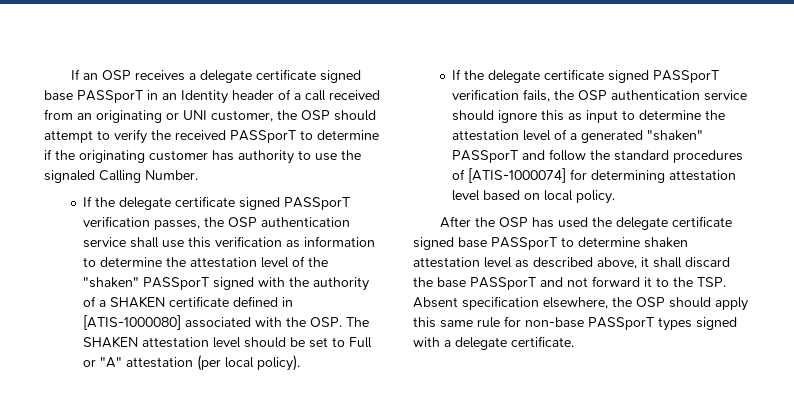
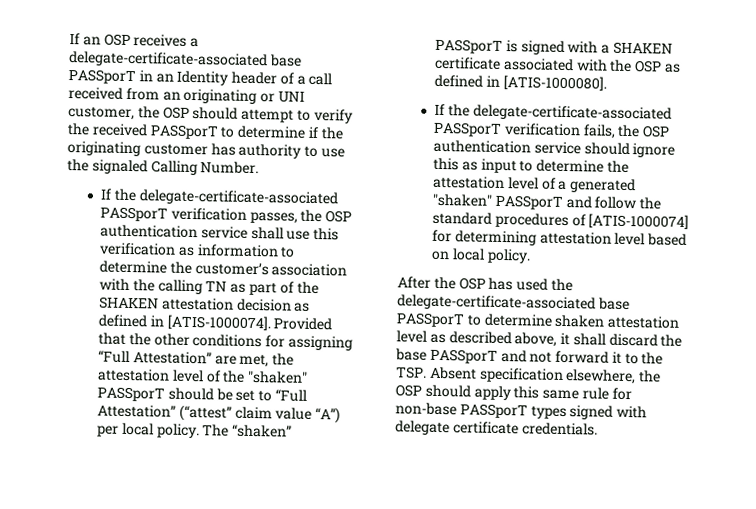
- If an OSP receives a delegate certificate signed base PASSporT in an Identity header of a call received from an originating or UNI customer, the OSP should attempt to verify the received PASSporT to determine if the originating customer has authority to use the signaled Calling Number.
+ If an OSP receives a delegate-certificate-associated base PASSporT in an Identity header of a call received from an originating or UNI customer, the OSP should attempt to verify the received PASSporT to determine if the originating customer has authority to use the signaled Calling Number.
- If the delegate certificate signed PASSporT verification passes, the OSP authentication service shall use this verification as information to determine the attestation level of the "shaken" PASSporT signed with the authority of a SHAKEN certificate defined in [ATIS-1000080] associated with the OSP. The SHAKEN attestation level should be set to Full or "A" attestation (per local policy).
- If the delegate certificate signed PASSporT verification fails, the OSP authentication service should ignore this as input to determine the attestation level of a generated "shaken" PASSporT and follow the standard procedures of [ATIS-1000074] for determining attestation level based on local policy.
+ If the delegate-certificate-associated PASSporT verification passes, the OSP authentication service shall use this verification as information to determine the customer’s association with the calling TN as part of the SHAKEN attestation decision as defined in [ATIS-1000074]. Provided that the other conditions for assigning “Full Attestation” are met, the attestation level of the "shaken" PASSporT should be set to “Full Attestation” (“attest” claim value “A”) per local policy. The “shaken” PASSporT is signed with a SHAKEN certificate associated with the OSP as defined in [ATIS-1000080].
+ If the delegate-certificate-associated PASSporT verification fails, the OSP authentication service should ignore this as input to determine the attestation level of a generated "shaken" PASSporT and follow the standard procedures of [ATIS-1000074] for determining attestation level based on local policy.
- After the OSP has used the delegate certificate signed base PASSporT to determine shaken attestation level as described above, it shall discard the base PASSporT and not forward it to the TSP. Absent specification elsewhere, the OSP should apply this same rule for non-base PASSporT types signed with a delegate certificate.
+ After the OSP has used the delegate-certificate-associated base PASSporT to determine shaken attestation level as described above, it shall discard the base PASSporT and not forward it to the TSP. Absent specification elsewhere, the OSP should apply this same rule for non-base PASSporT types signed with delegate certificate credentials.

